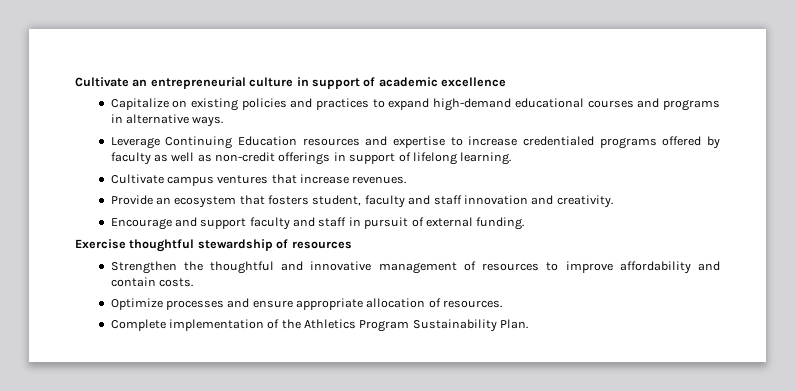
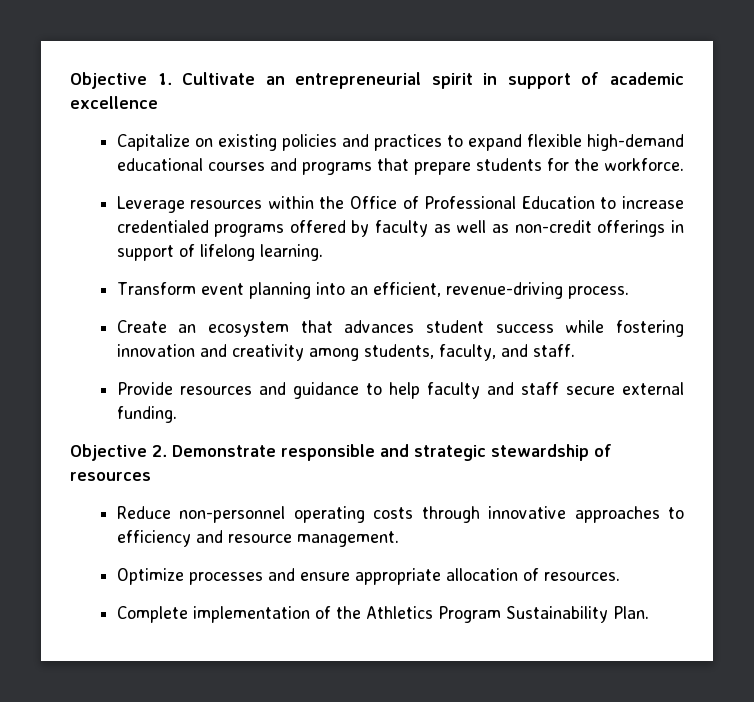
- Cultivate an entrepreneurial culture in support of academic excellence
+ Objective 1. Cultivate an entrepreneurial spirit in support of academic excellence
- Capitalize on existing policies and practices to expand high-demand educational courses and programs in alternative ways.
- Leverage Continuing Education resources and expertise to increase credentialed programs offered by faculty as well as non-credit offerings in support of lifelong learning.
+ Capitalize on existing policies and practices to expand flexible high-demand educational courses and programs that prepare students for the workforce.
+ Leverage resources within the Office of Professional Education to increase credentialed programs offered by faculty as well as non-credit offerings in support of lifelong learning.
- Cultivate campus ventures that increase revenues.
- Provide an ecosystem that fosters student, faculty and staff innovation and creativity.
- Encourage and support faculty and staff in pursuit of external funding.
- Exercise thoughtful stewardship of resources
- Strengthen the thoughtful and innovative management of resources to improve affordability and contain costs.
+ Transform event planning into an efficient, revenue-driving process.
+ Create an ecosystem that advances student success while fostering innovation and creativity among students, faculty, and staff.
+ Provide resources and guidance to help faculty and staff secure external funding.
+ Objective 2. Demonstrate responsible and strategic stewardship of resources
+ Reduce non-personnel operating costs through innovative approaches to efficiency and resource management.

